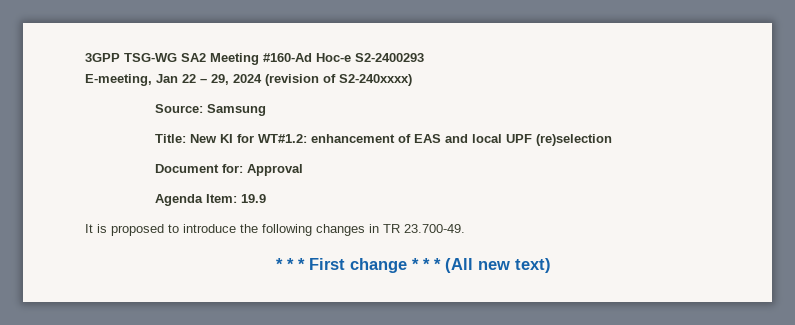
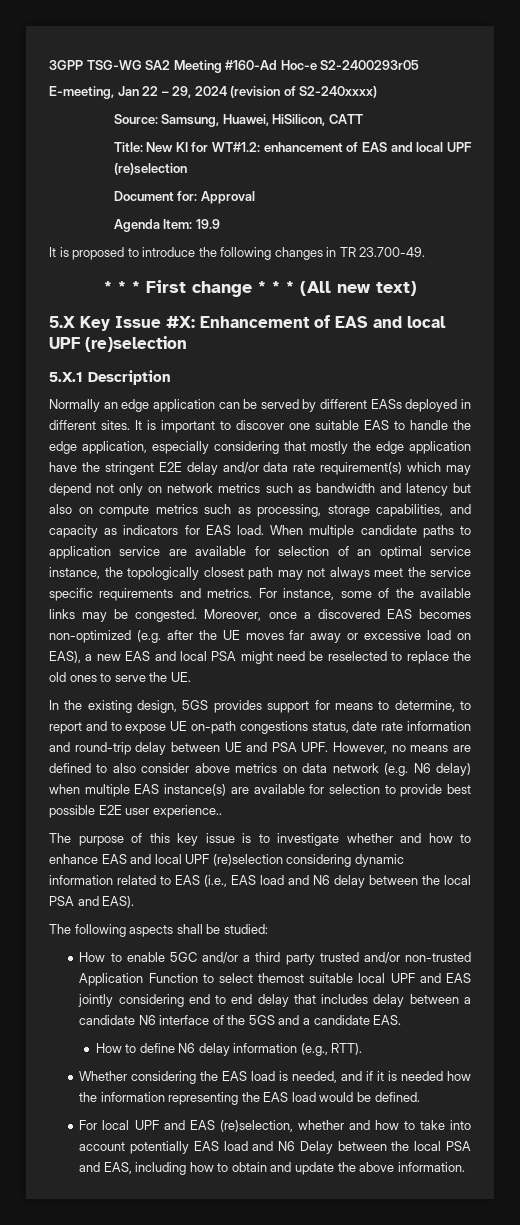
- 3GPP TSG-WG SA2 Meeting #160-Ad Hoc-e S2-2400293
+ 3GPP TSG-WG SA2 Meeting #160-Ad Hoc-e S2-2400293r05
- Source: Samsung
+ Source: Samsung, Huawei, HiSilicon, CATT
+ 5.X Key Issue #X: Enhancement of EAS and local UPF (re)selection
+ 5.X.1 Description
+ Normally an edge application can be served by different EASs deployed in different sites. It is important to discover one suitable EAS to handle the edge application, especially considering that mostly the edge application have the stringent E2E delay and/or data rate requirement(s) which may depend not only on network metrics such as bandwidth and latency but also on compute metrics such as processing, storage capabilities, and capacity as indicators for EAS load. When multiple candidate paths to application service are available for selection of an optimal service instance, the topologically closest path may not always meet the service specific requirements and metrics. For instance, some of the available links may be congested. Moreover, once a discovered EAS becomes non-optimized (e.g. after the UE moves far away or excessive load on EAS), a new EAS and local PSA might need be reselected to replace the old ones to serve the UE.
+ In the existing design, 5GS provides support for means to determine, to report and to expose UE on-path congestions status, date rate information and round-trip delay between UE and PSA UPF. However, no means are defined to also consider above metrics on data network (e.g. N6 delay) when multiple EAS instance(s) are available for selection to provide best possible E2E user experience..
+ The purpose of this key issue is to investigate whether and how to enhance EAS and local UPF (re)selection considering dynamic information related to EAS (i.e., EAS load and N6 delay between the local PSA and EAS).
+ The following aspects shall be studied:
+ How to enable 5GC and/or a third party trusted and/or non-trusted Application Function to select themost suitable local UPF and EAS jointly considering end to end delay that includes delay between a candidate N6 interface of the 5GS and a candidate EAS.
+ How to define N6 delay information (e.g., RTT).
+ Whether considering the EAS load is needed, and if it is needed how the information representing the EAS load would be defined.
+ For local UPF and EAS (re)selection, whether and how to take into account potentially EAS load and N6 Delay between the local PSA and EAS, including how to obtain and update the above information.

